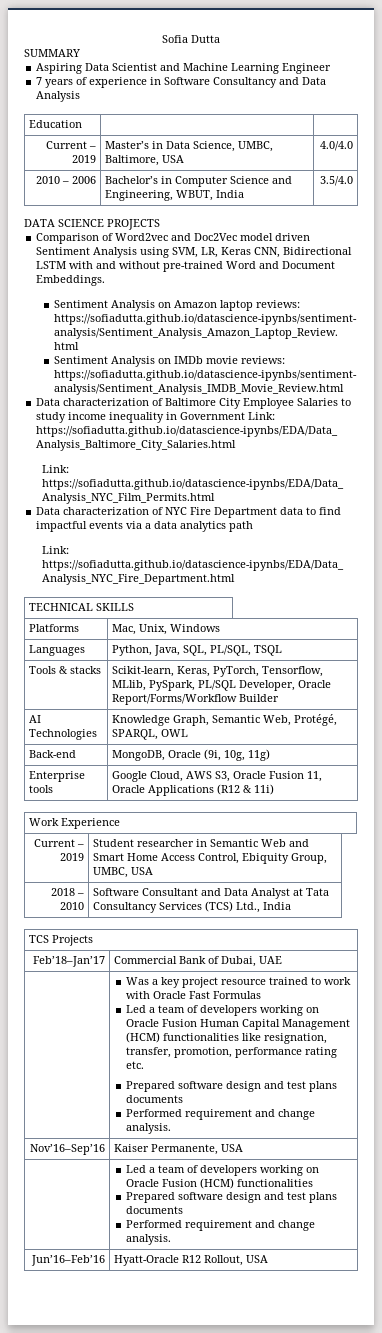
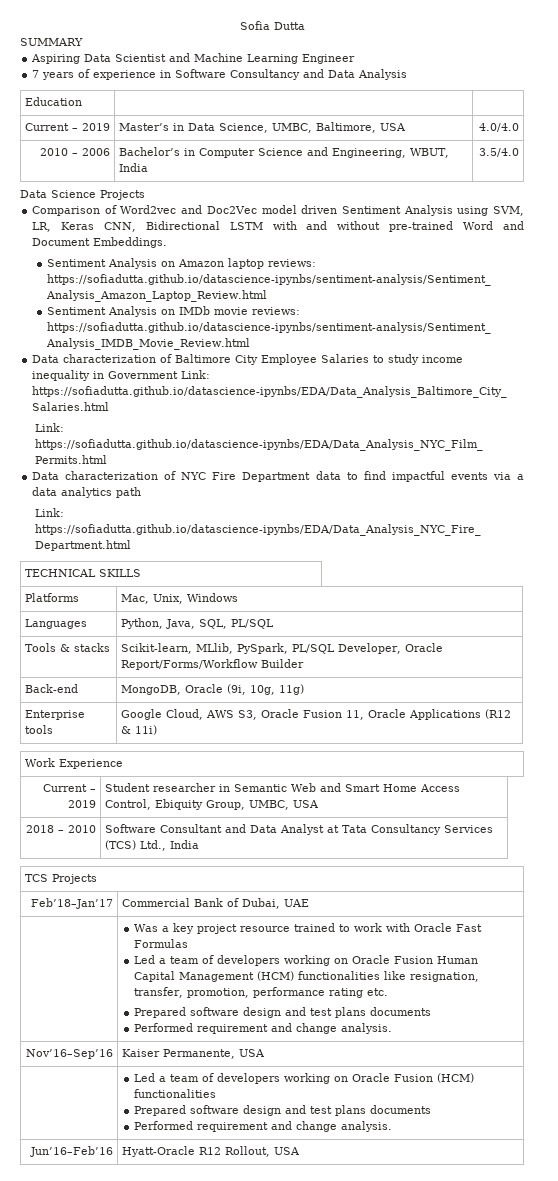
- DATA SCIENCE PROJECTS
+ Data Science Projects
- Languages | Python, Java, SQL, PL/SQL, TSQL
+ Languages | Python, Java, SQL, PL/SQL
- Tools & stacks | Scikit-learn, Keras, PyTorch, Tensorflow, MLlib, PySpark, PL/SQL Developer, Oracle Report/Forms/Workflow Builder
+ Tools & stacks | Scikit-learn, MLlib, PySpark, PL/SQL Developer, Oracle Report/Forms/Workflow Builder
- AI Technologies | Knowledge Graph, Semantic Web, Protégé, SPARQL, OWL

